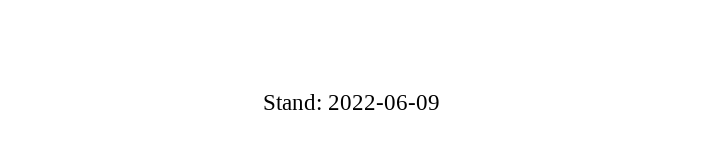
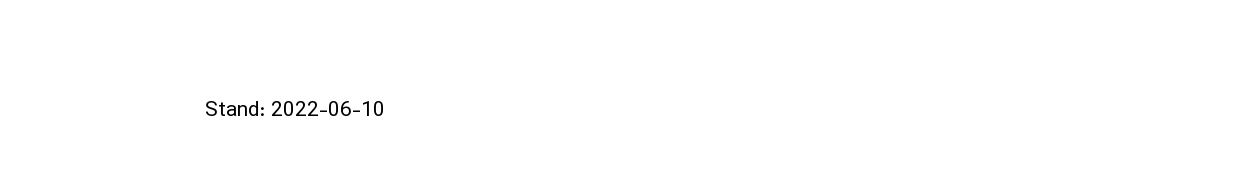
- Stand: 2022-06-09
+ Stand: 2022-06-10

